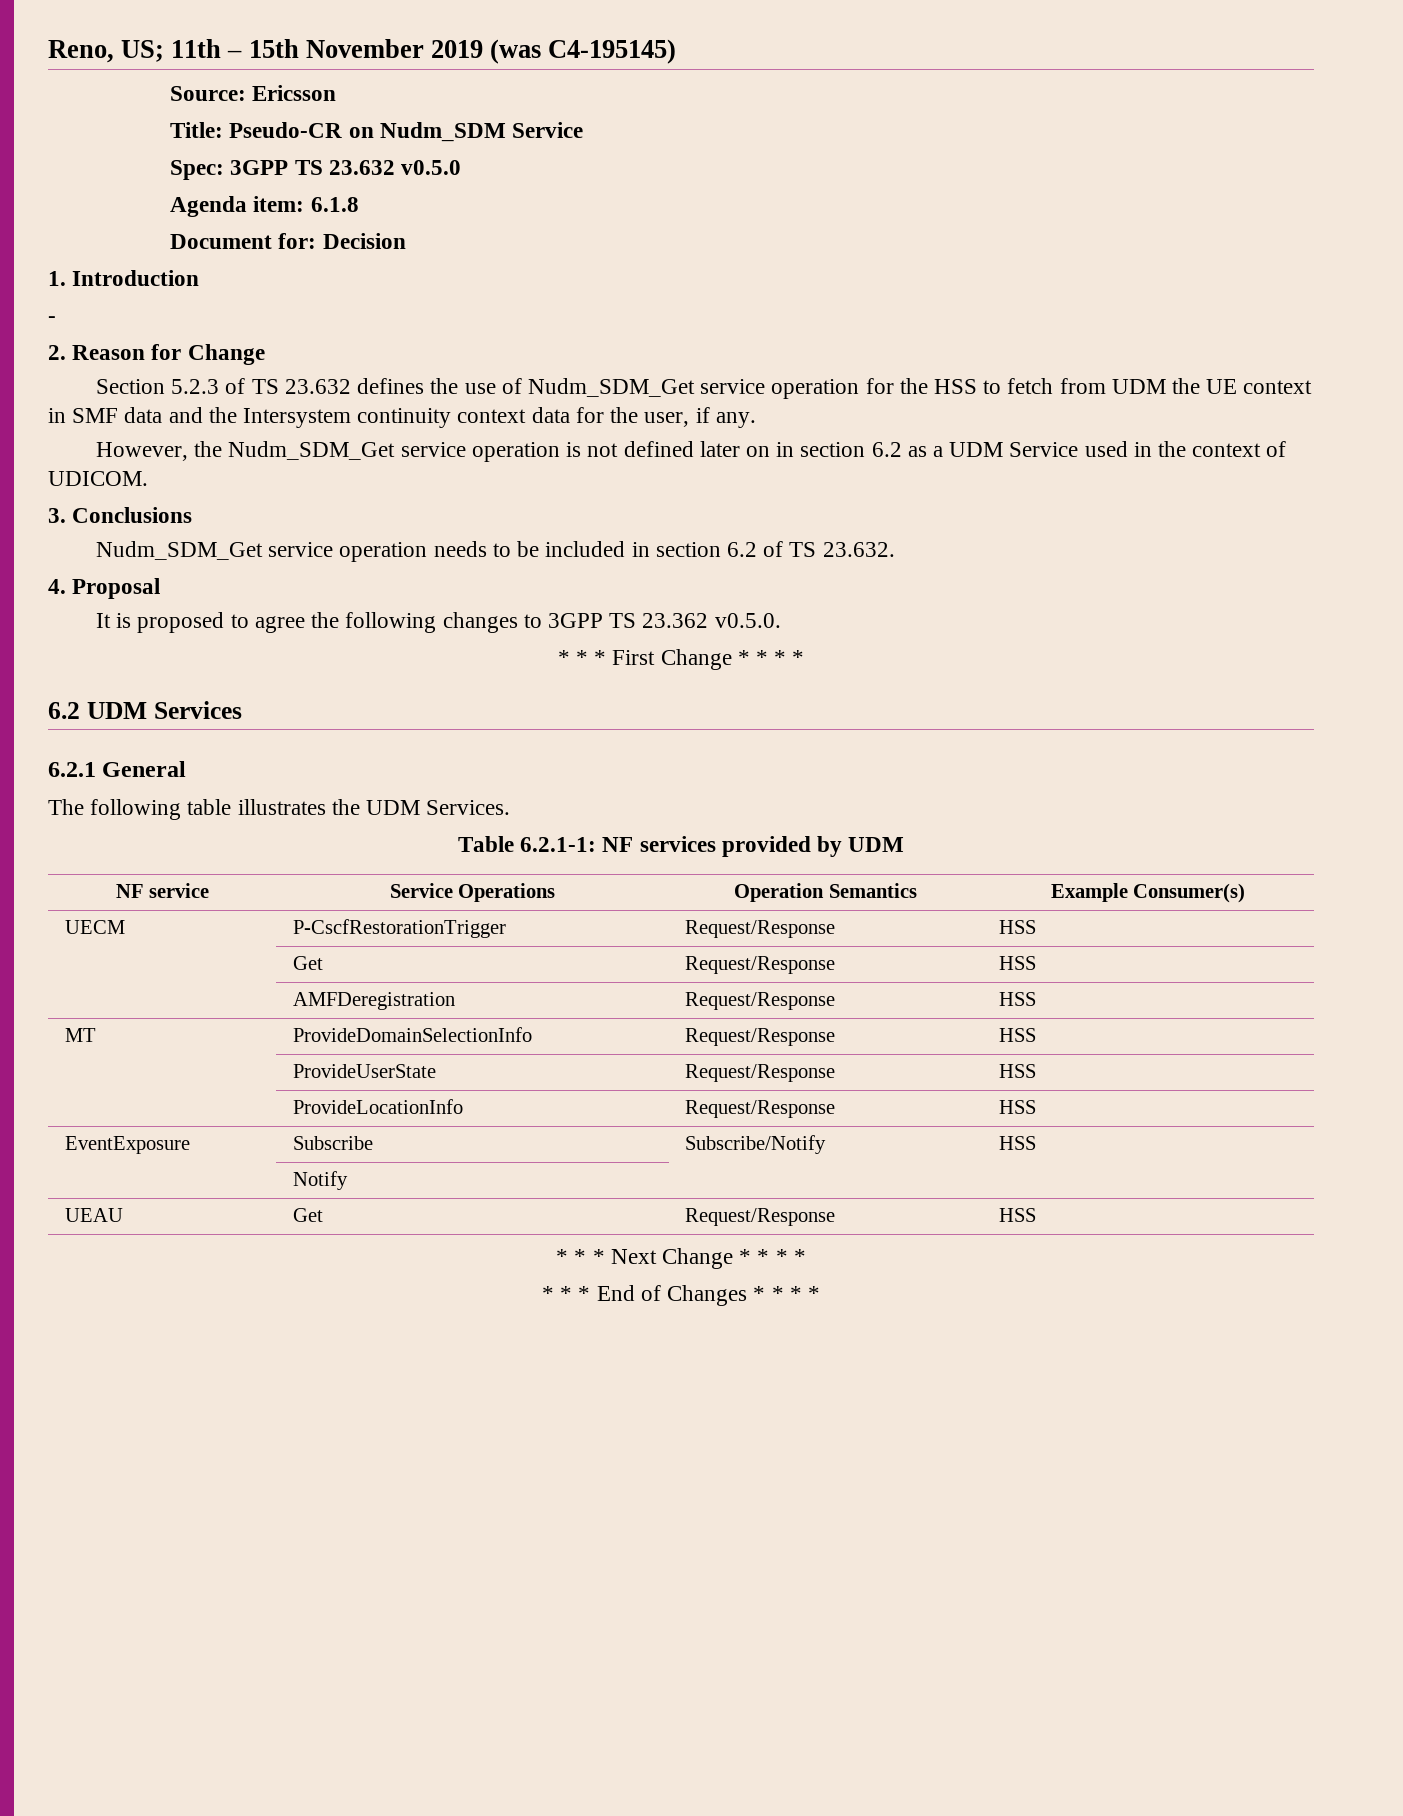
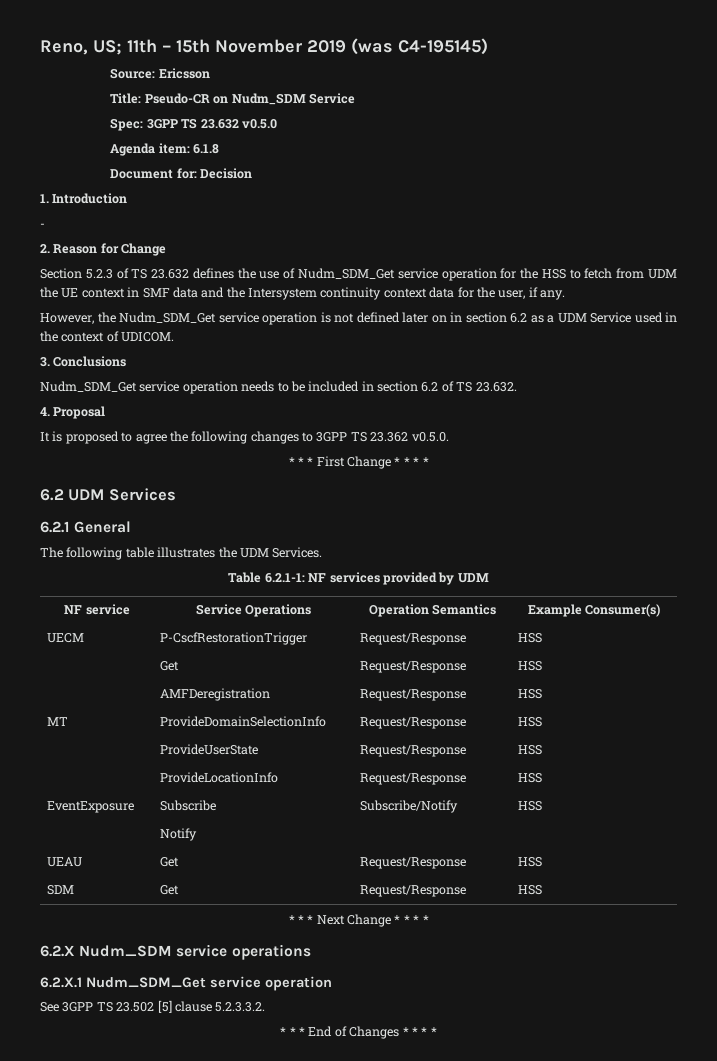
+ SDM | Get | Request/Response | HSS
+ 6.2.X Nudm_SDM service operations
+ 6.2.X.1 Nudm_SDM_Get service operation
+ See 3GPP TS 23.502 [5] clause 5.2.3.3.2.

